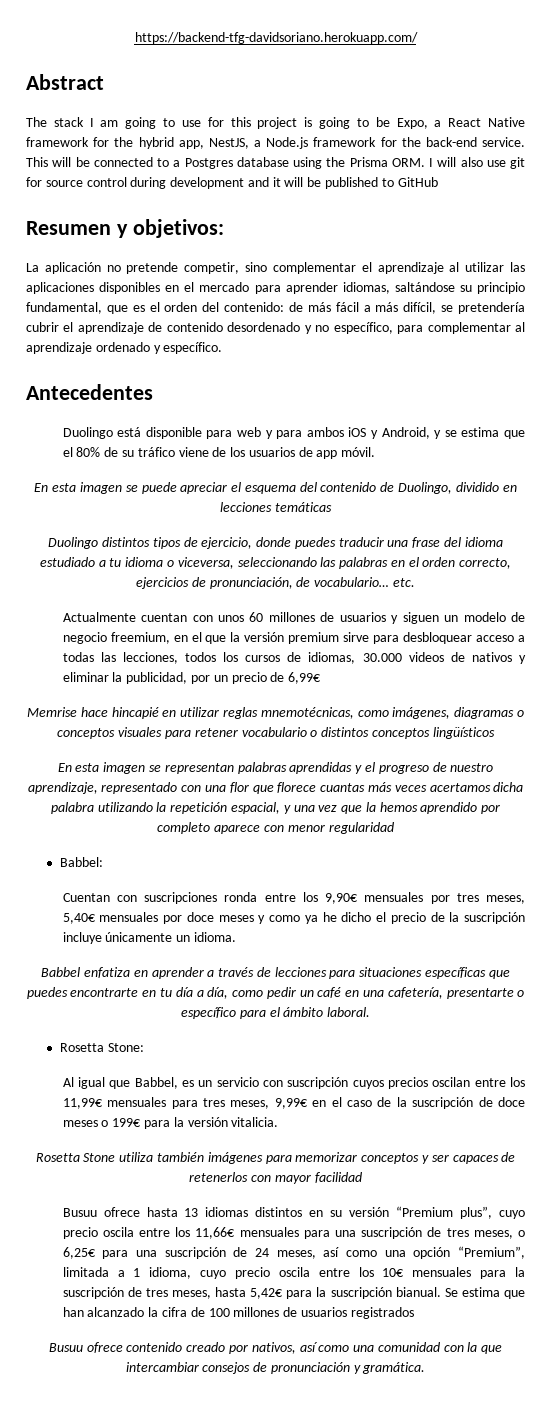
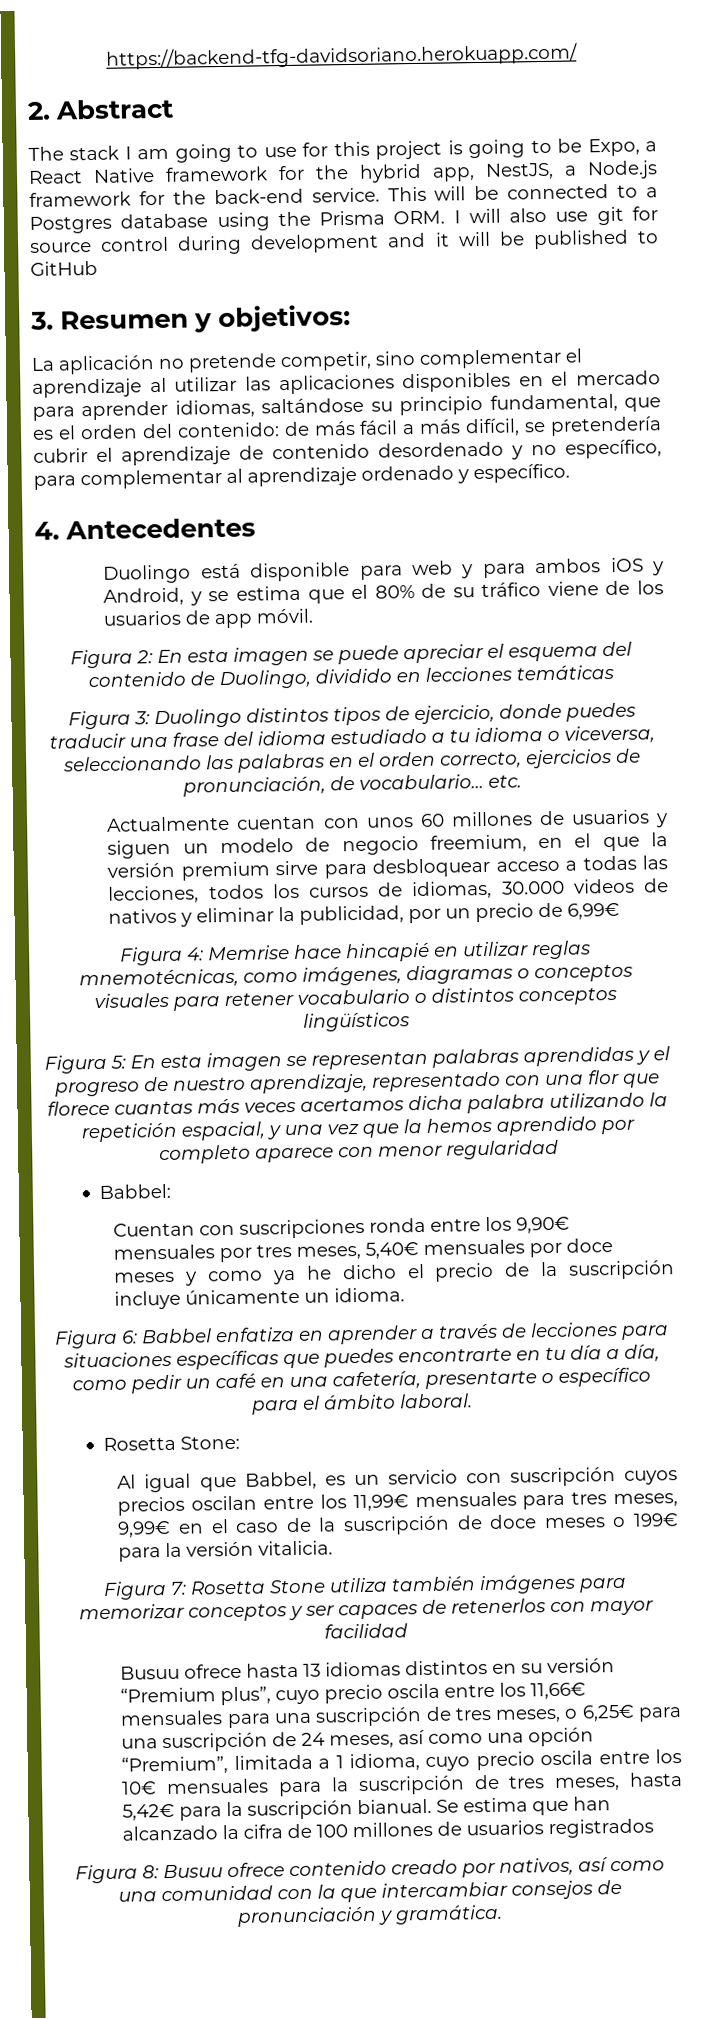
- Abstract
+ 2. Abstract
- Resumen y objetivos:
+ 3. Resumen y objetivos:
- Antecedentes
+ 4. Antecedentes
- En esta imagen se puede apreciar el esquema del contenido de Duolingo, dividido en lecciones temáticas
+ Figura 2: En esta imagen se puede apreciar el esquema del contenido de Duolingo, dividido en lecciones temáticas
- Duolingo distintos tipos de ejercicio, donde puedes traducir una frase del idioma estudiado a tu idioma o viceversa, seleccionando las palabras en el orden correcto, ejercicios de pronunciación, de vocabulario… etc.
+ Figura 3: Duolingo distintos tipos de ejercicio, donde puedes traducir una frase del idioma estudiado a tu idioma o viceversa, seleccionando las palabras en el orden correcto, ejercicios de pronunciación, de vocabulario… etc.
- Memrise hace hincapié en utilizar reglas mnemotécnicas, como imágenes, diagramas o conceptos visuales para retener vocabulario o distintos conceptos lingüísticos
+ Figura 4: Memrise hace hincapié en utilizar reglas mnemotécnicas, como imágenes, diagramas o conceptos visuales para retener vocabulario o distintos conceptos lingüísticos
- En esta imagen se representan palabras aprendidas y el progreso de nuestro aprendizaje, representado con una flor que florece cuantas más veces acertamos dicha palabra utilizando la repetición espacial, y una vez que la hemos aprendido por completo aparece con menor regularidad
+ Figura 5: En esta imagen se representan palabras aprendidas y el progreso de nuestro aprendizaje, representado con una flor que florece cuantas más veces acertamos dicha palabra utilizando la repetición espacial, y una vez que la hemos aprendido por completo aparece con menor regularidad
- Babbel enfatiza en aprender a través de lecciones para situaciones específicas que puedes encontrarte en tu día a día, como pedir un café en una cafetería, presentarte o específico para el ámbito laboral.
+ Figura 6: Babbel enfatiza en aprender a través de lecciones para situaciones específicas que puedes encontrarte en tu día a día, como pedir un café en una cafetería, presentarte o específico para el ámbito laboral.
- Rosetta Stone utiliza también imágenes para memorizar conceptos y ser capaces de retenerlos con mayor facilidad
+ Figura 7: Rosetta Stone utiliza también imágenes para memorizar conceptos y ser capaces de retenerlos con mayor facilidad
- Busuu ofrece contenido creado por nativos, así como una comunidad con la que intercambiar consejos de pronunciación y gramática.
+ Figura 8: Busuu ofrece contenido creado por nativos, así como una comunidad con la que intercambiar consejos de pronunciación y gramática.

